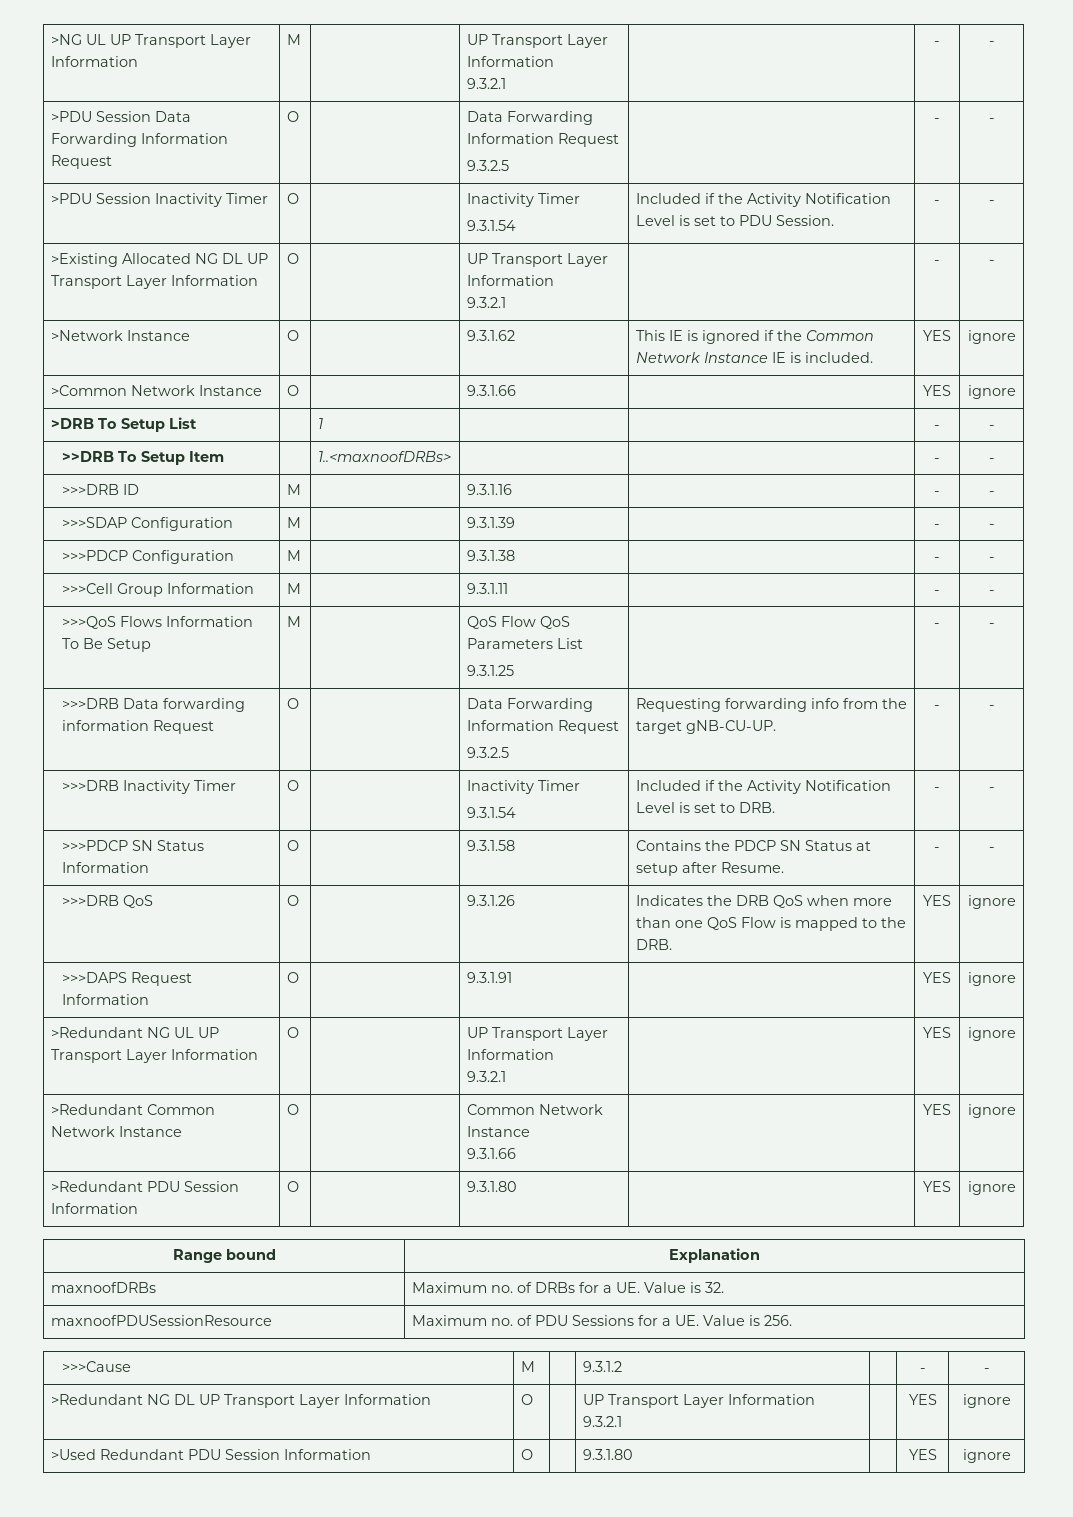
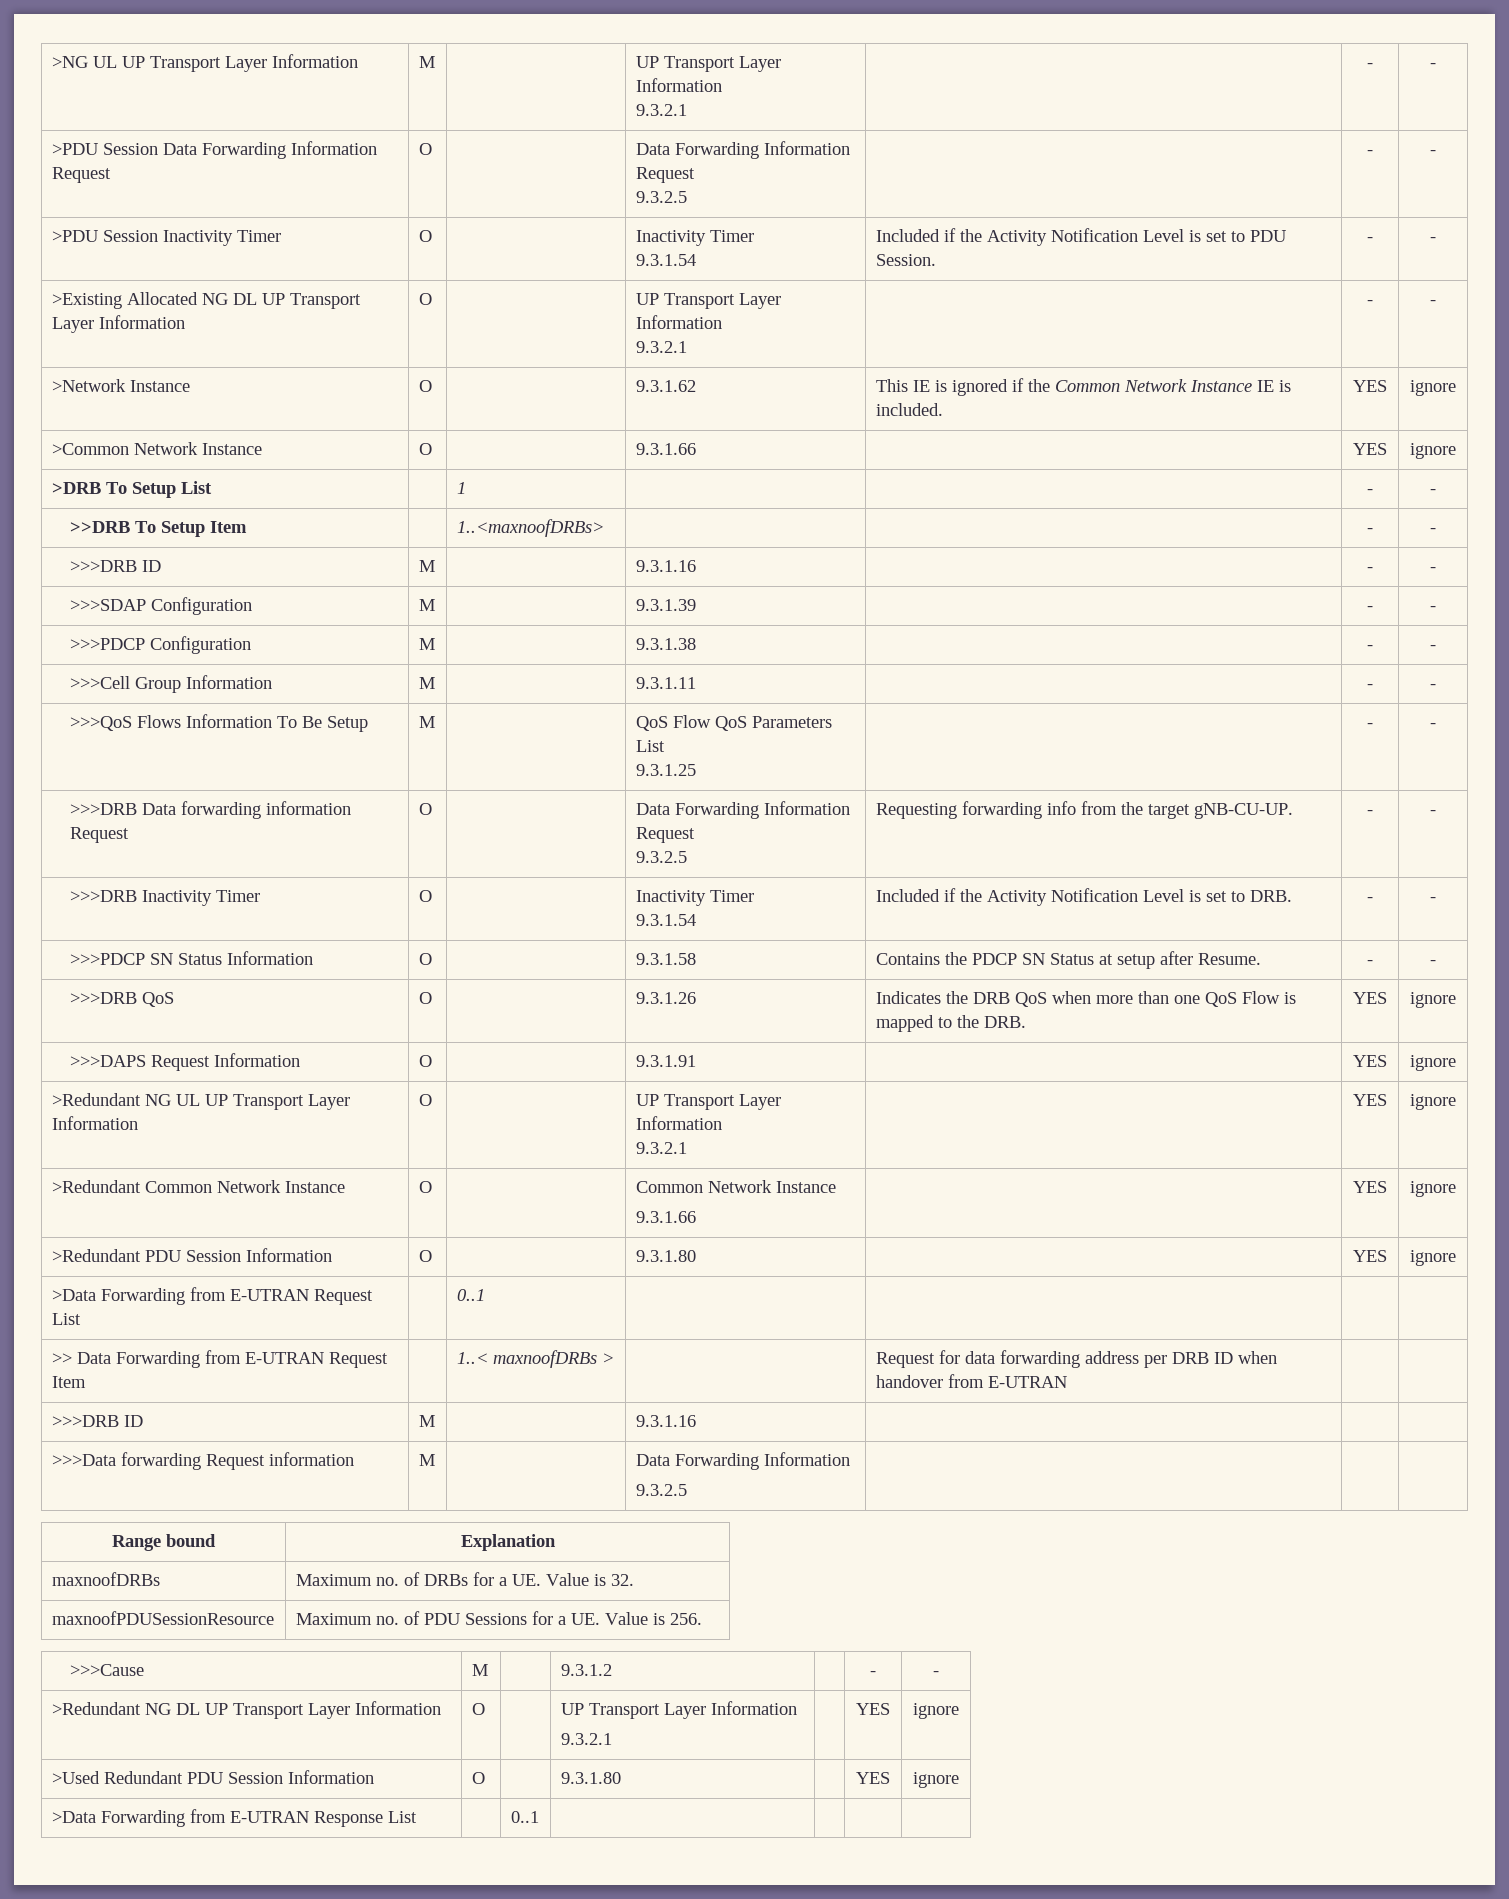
+ >Data Forwarding from E-UTRAN Request List | | 0..1 | | | |
+ >> Data Forwarding from E-UTRAN Request Item | | 1..< maxnoofDRBs > | | Request for data forwarding address per DRB ID when handover from E-UTRAN | |
+ >>>DRB ID | M | | 9.3.1.16 | | |
+ >>>Data forwarding Request information | M | | Data Forwarding Information
+ 9.3.2.5 | | |
+ >Data Forwarding from E-UTRAN Response List | | 0..1 | | | |

